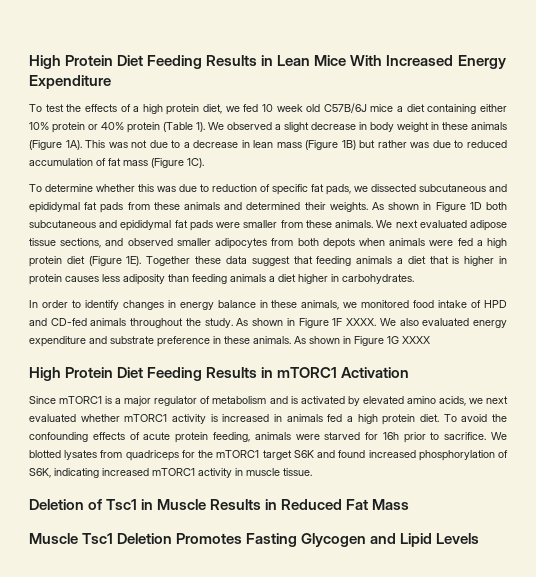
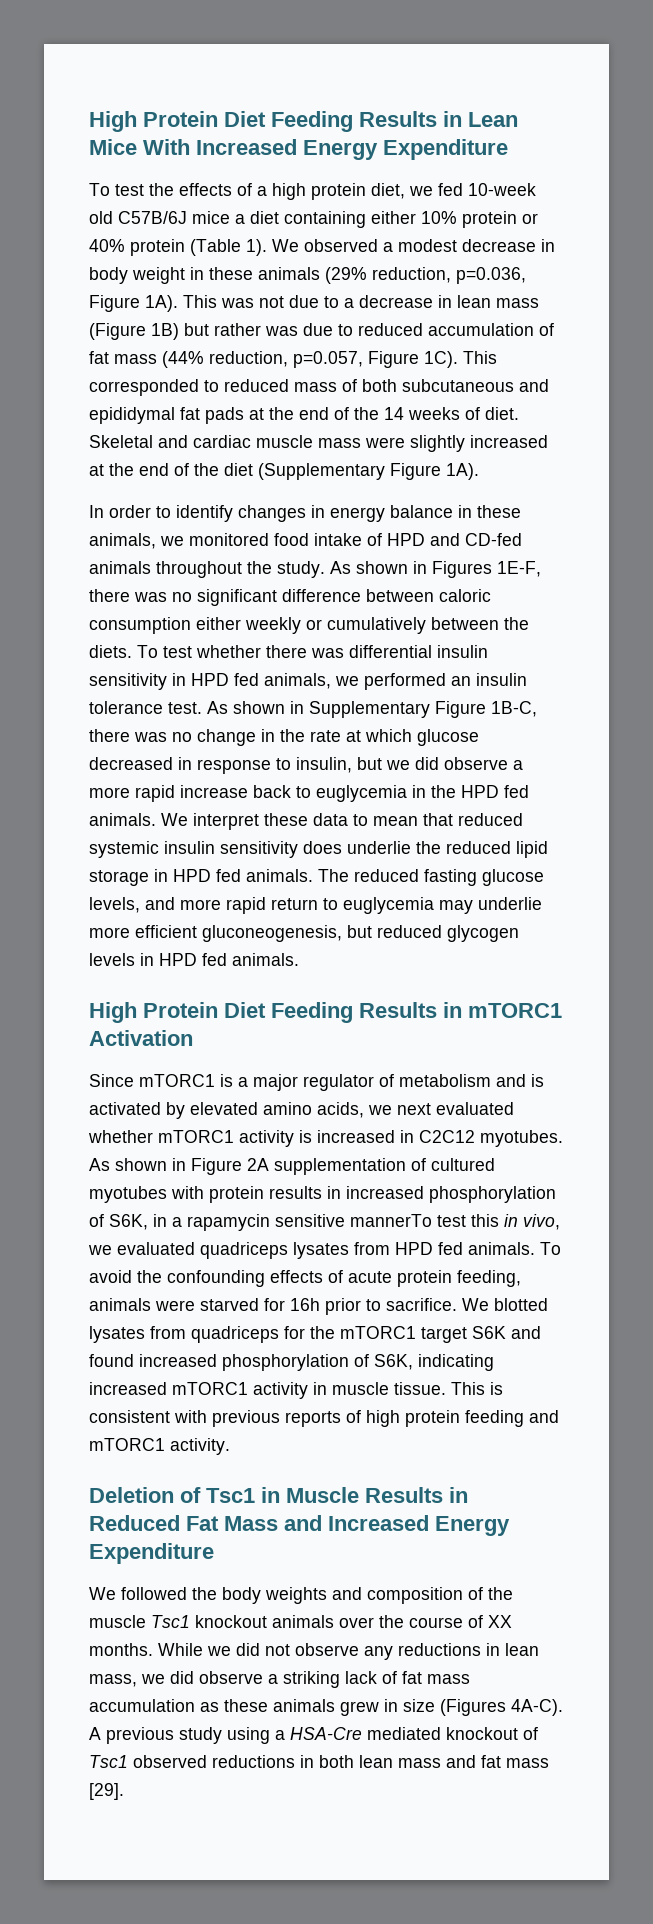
- To test the effects of a high protein diet, we fed 10 week old C57B/6J mice a diet containing either 10% protein or 40% protein (Table 1).
+ To test the effects of a high protein diet, we fed 10-week old C57B/6J mice a diet containing either 10% protein or 40% protein (Table 1).
- We observed a slight decrease in body weight in these animals (Figure 1A).
+ We observed a modest decrease in body weight in these animals (29% reduction, p=0.036, Figure 1A).
- This was not due to a decrease in lean mass (Figure 1B) but rather was due to reduced accumulation of fat mass (Figure 1C).
- To determine whether this was due to reduction of specific fat pads, we dissected subcutaneous and epididymal fat pads from these animals and determined their weights. As shown in Figure 1D both subcutaneous and epididymal fat pads were smaller from these animals. We next evaluated adipose tissue sections, and observed smaller adipocytes from both depots when animals were fed a high protein diet (Figure 1E). Together these data suggest that feeding animals a diet that is higher in protein causes less adiposity than feeding animals a diet higher in carbohydrates.
+ This was not due to a decrease in lean mass (Figure 1B) but rather was due to reduced accumulation of fat mass (44% reduction, p=0.057, Figure 1C). This corresponded to reduced mass of both subcutaneous and epididymal fat pads at the end of the 14 weeks of diet. Skeletal and cardiac muscle mass were slightly increased at the end of the diet (Supplementary Figure 1A).
- As shown in Figure 1F XXXX. We also evaluated energy expenditure and substrate preference in these animals. As shown in Figure 1G XXXX
+ As shown in Figures 1E-F, there was no significant difference between caloric consumption either weekly or cumulatively between the diets. To test whether there was differential insulin sensitivity in HPD fed animals, we performed an insulin tolerance test. As shown in Supplementary Figure 1B-C, there was no change in the rate at which glucose decreased in response to insulin, but we did observe a more rapid increase back to euglycemia in the HPD fed animals. We interpret these data to mean that reduced systemic insulin sensitivity does underlie the reduced lipid storage in HPD fed animals. The reduced fasting glucose levels, and more rapid return to euglycemia may underlie more efficient gluconeogenesis, but reduced glycogen levels in HPD fed animals.
- Since mTORC1 is a major regulator of metabolism and is activated by elevated amino acids, we next evaluated whether mTORC1 activity is increased in animals fed a high protein diet.
+ Since mTORC1 is a major regulator of metabolism and is activated by elevated amino acids, we next evaluated whether mTORC1 activity is increased in C2C12 myotubes. As shown in Figure 2A supplementation of cultured myotubes with protein results in increased phosphorylation of S6K, in a rapamycin sensitive mannerTo test this in vivo, we evaluated quadriceps lysates from HPD fed animals.
+ This is consistent with previous reports of high protein feeding and mTORC1 activity.
- Deletion of Tsc1 in Muscle Results in Reduced Fat Mass
- Muscle Tsc1 Deletion Promotes Fasting Glycogen and Lipid Levels
+ Deletion of Tsc1 in Muscle Results in Reduced Fat Mass and Increased Energy Expenditure
+ We followed the body weights and composition of the muscle Tsc1 knockout animals over the course of XX months. While we did not observe any reductions in lean mass, we did observe a striking lack of fat mass accumulation as these animals grew in size (Figures 4A-C). A previous study using a HSA-Cre mediated knockout of Tsc1 observed reductions in both lean mass and fat mass [29].

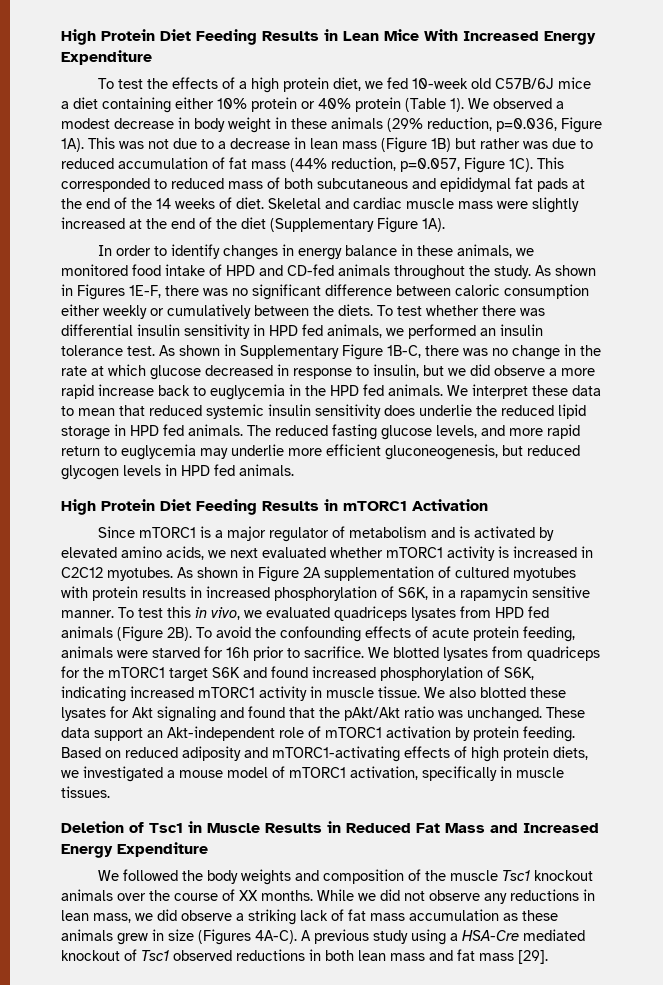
- As shown in Figure 2A supplementation of cultured myotubes with protein results in increased phosphorylation of S6K, in a rapamycin sensitive mannerTo test this in vivo, we evaluated quadriceps lysates from HPD fed animals.
+ As shown in Figure 2A supplementation of cultured myotubes with protein results in increased phosphorylation of S6K, in a rapamycin sensitive manner. To test this in vivo, we evaluated quadriceps lysates from HPD fed animals (Figure 2B).
- This is consistent with previous reports of high protein feeding and mTORC1 activity.
+ We also blotted these lysates for Akt signaling and found that the pAkt/Akt ratio was unchanged. These data support an Akt-independent role of mTORC1 activation by protein feeding. Based on reduced adiposity and mTORC1-activating effects of high protein diets, we investigated a mouse model of mTORC1 activation, specifically in muscle tissues.

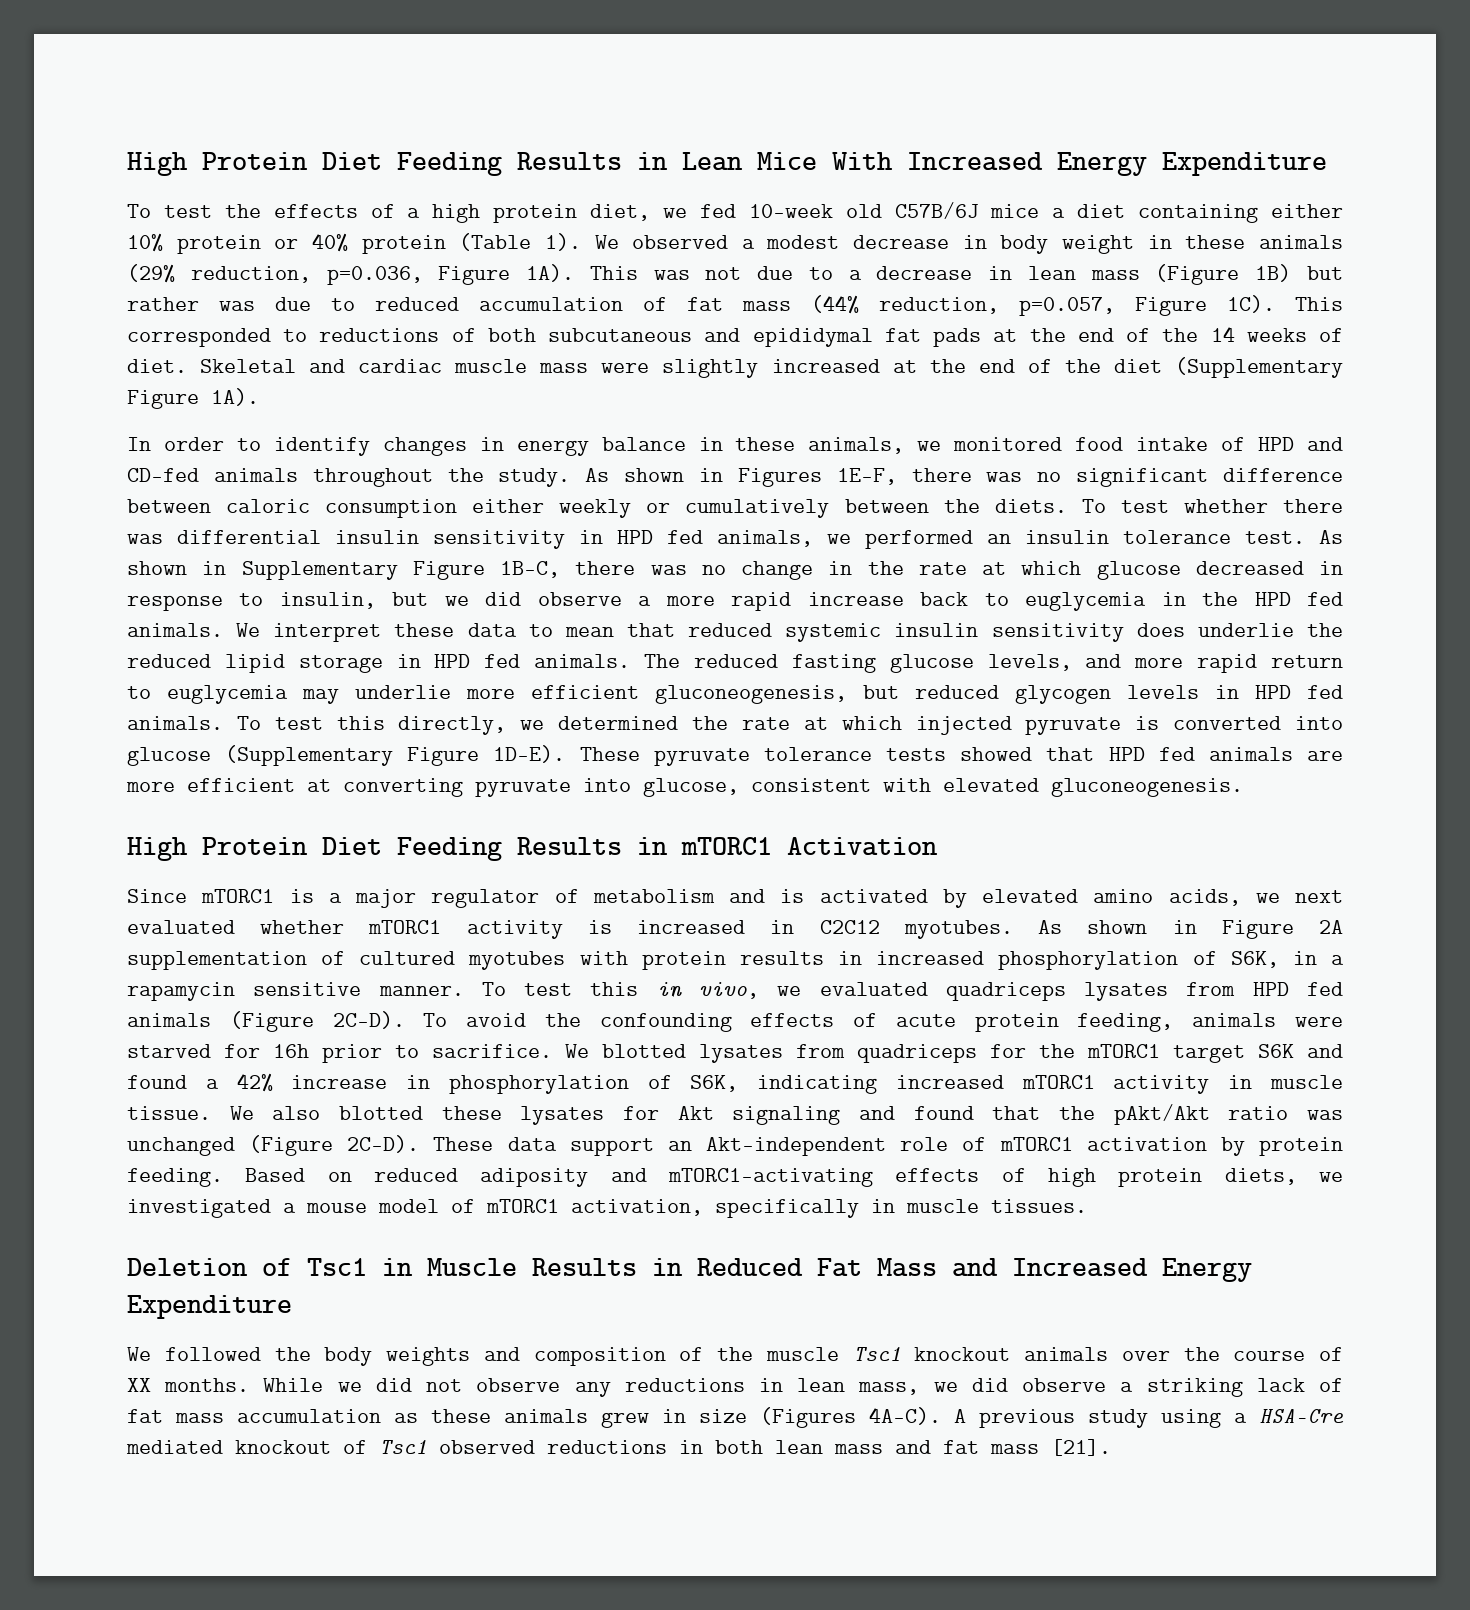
- This corresponded to reduced mass of both subcutaneous and epididymal fat pads at the end of the 14 weeks of diet.
+ This corresponded to reductions of both subcutaneous and epididymal fat pads at the end of the 14 weeks of diet.
+ To test this directly, we determined the rate at which injected pyruvate is converted into glucose (Supplementary Figure 1D-E). These pyruvate tolerance tests showed that HPD fed animals are more efficient at converting pyruvate into glucose, consistent with elevated gluconeogenesis.
- To test this in vivo, we evaluated quadriceps lysates from HPD fed animals (Figure 2B).
+ To test this in vivo, we evaluated quadriceps lysates from HPD fed animals (Figure 2C-D).
- We blotted lysates from quadriceps for the mTORC1 target S6K and found increased phosphorylation of S6K, indicating increased mTORC1 activity in muscle tissue.
+ We blotted lysates from quadriceps for the mTORC1 target S6K and found a 42% increase in phosphorylation of S6K, indicating increased mTORC1 activity in muscle tissue.
- We also blotted these lysates for Akt signaling and found that the pAkt/Akt ratio was unchanged.
+ We also blotted these lysates for Akt signaling and found that the pAkt/Akt ratio was unchanged (Figure 2C-D).
- A previous study using a HSA-Cre mediated knockout of Tsc1 observed reductions in both lean mass and fat mass [29].
+ A previous study using a HSA-Cre mediated knockout of Tsc1 observed reductions in both lean mass and fat mass [21].

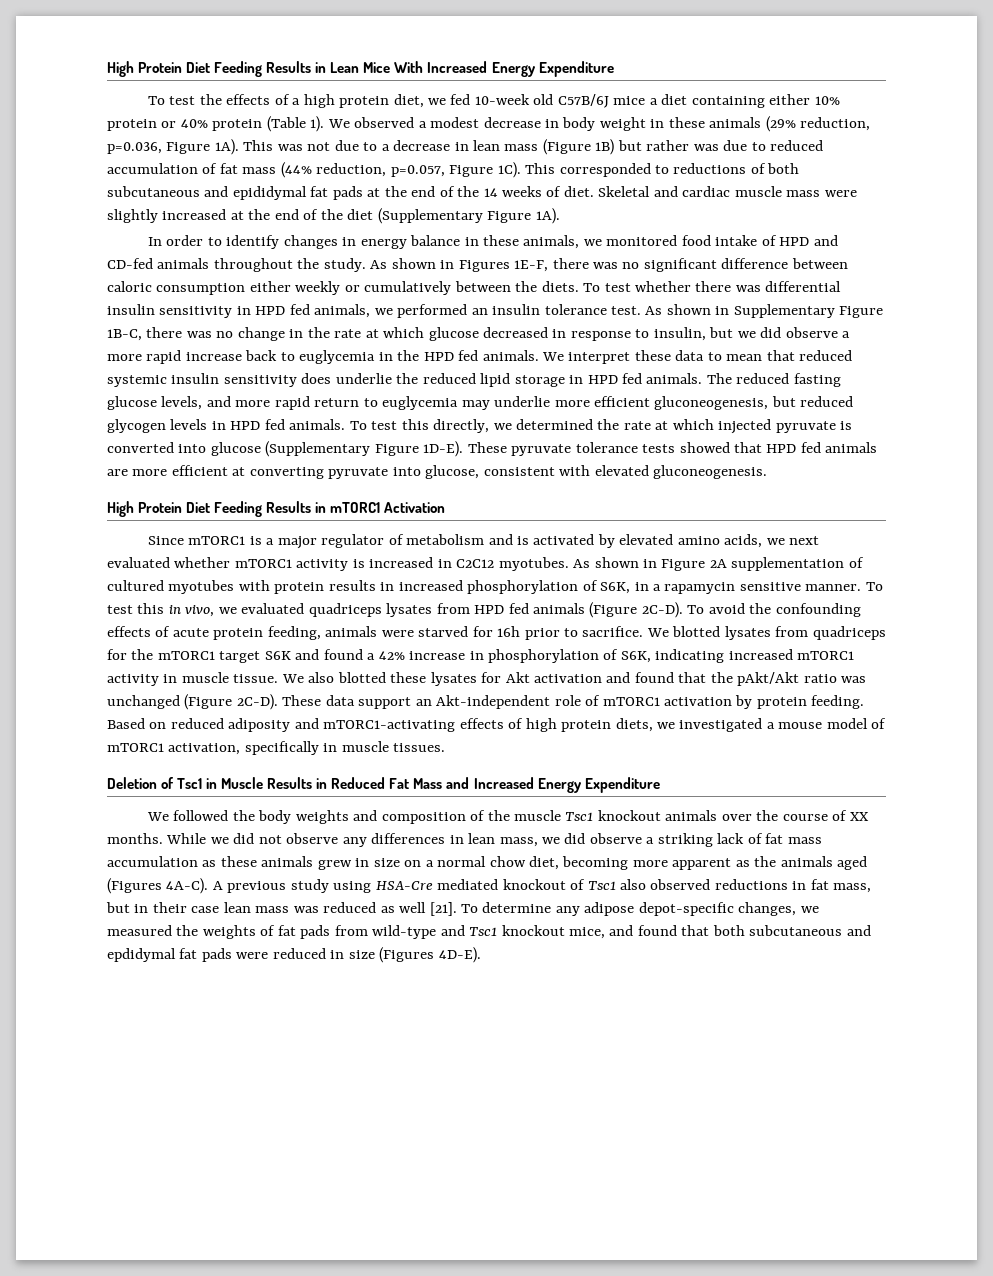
- We also blotted these lysates for Akt signaling and found that the pAkt/Akt ratio was unchanged (Figure 2C-D).
+ We also blotted these lysates for Akt activation and found that the pAkt/Akt ratio was unchanged (Figure 2C-D).
- While we did not observe any reductions in lean mass, we did observe a striking lack of fat mass accumulation as these animals grew in size (Figures 4A-C).
+ While we did not observe any differences in lean mass, we did observe a striking lack of fat mass accumulation as these animals grew in size on a normal chow diet, becoming more apparent as the animals aged (Figures 4A-C).
- A previous study using a HSA-Cre mediated knockout of Tsc1 observed reductions in both lean mass and fat mass [21].
+ A previous study using HSA-Cre mediated knockout of Tsc1 also observed reductions in fat mass, but in their case lean mass was reduced as well [21]. To determine any adipose depot-specific changes, we measured the weights of fat pads from wild-type and Tsc1 knockout mice, and found that both subcutaneous and epdidymal fat pads were reduced in size (Figures 4D-E).

